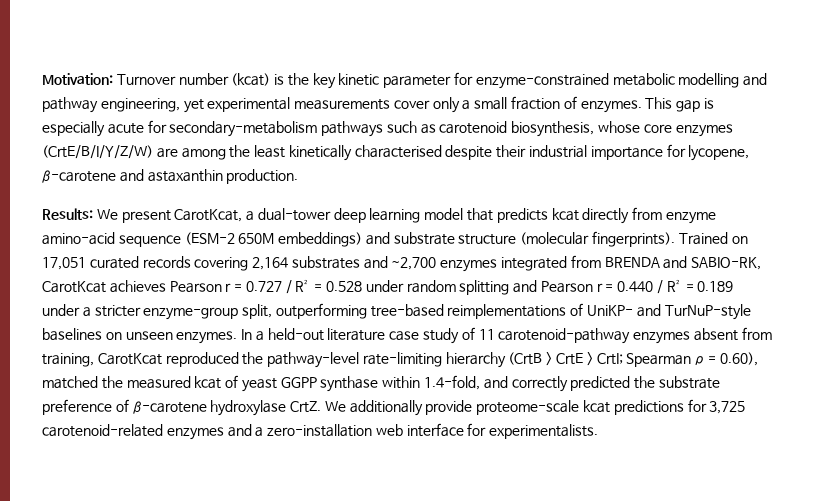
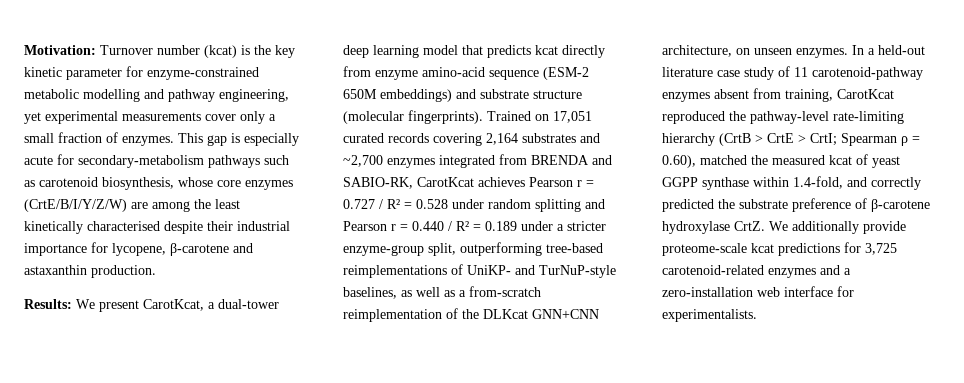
- Trained on 17,051 curated records covering 2,164 substrates and ~2,700 enzymes integrated from BRENDA and SABIO-RK, CarotKcat achieves Pearson r = 0.727 / R² = 0.528 under random splitting and Pearson r = 0.440 / R² = 0.189 under a stricter enzyme-group split, outperforming tree-based reimplementations of UniKP- and TurNuP-style baselines on unseen enzymes.
+ Trained on 17,051 curated records covering 2,164 substrates and ~2,700 enzymes integrated from BRENDA and SABIO-RK, CarotKcat achieves Pearson r = 0.727 / R² = 0.528 under random splitting and Pearson r = 0.440 / R² = 0.189 under a stricter enzyme-group split, outperforming tree-based reimplementations of UniKP- and TurNuP-style baselines, as well as a from-scratch reimplementation of the DLKcat GNN+CNN architecture, on unseen enzymes.

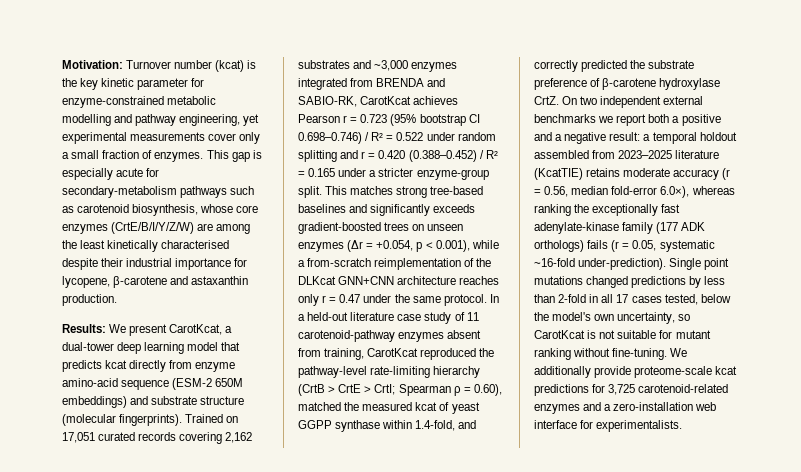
- Trained on 17,051 curated records covering 2,164 substrates and ~2,700 enzymes integrated from BRENDA and SABIO-RK, CarotKcat achieves Pearson r = 0.727 / R² = 0.528 under random splitting and Pearson r = 0.440 / R² = 0.189 under a stricter enzyme-group split, outperforming tree-based reimplementations of UniKP- and TurNuP-style baselines, as well as a from-scratch reimplementation of the DLKcat GNN+CNN architecture, on unseen enzymes.
+ Trained on 17,051 curated records covering 2,162 substrates and ~3,000 enzymes integrated from BRENDA and SABIO-RK, CarotKcat achieves Pearson r = 0.723 (95% bootstrap CI 0.698–0.746) / R² = 0.522 under random splitting and r = 0.420 (0.388–0.452) / R² = 0.165 under a stricter enzyme-group split. This matches strong tree-based baselines and significantly exceeds gradient-boosted trees on unseen enzymes (Δr = +0.054, p < 0.001), while a from-scratch reimplementation of the DLKcat GNN+CNN architecture reaches only r = 0.47 under the same protocol.
+ On two independent external benchmarks we report both a positive and a negative result: a temporal holdout assembled from 2023–2025 literature (KcatTIE) retains moderate accuracy (r = 0.56, median fold-error 6.0×), whereas ranking the exceptionally fast adenylate-kinase family (177 ADK orthologs) fails (r = 0.05, systematic ~16-fold under-prediction). Single point mutations changed predictions by less than 2-fold in all 17 cases tested, below the model's own uncertainty, so CarotKcat is not suitable for mutant ranking without fine-tuning.

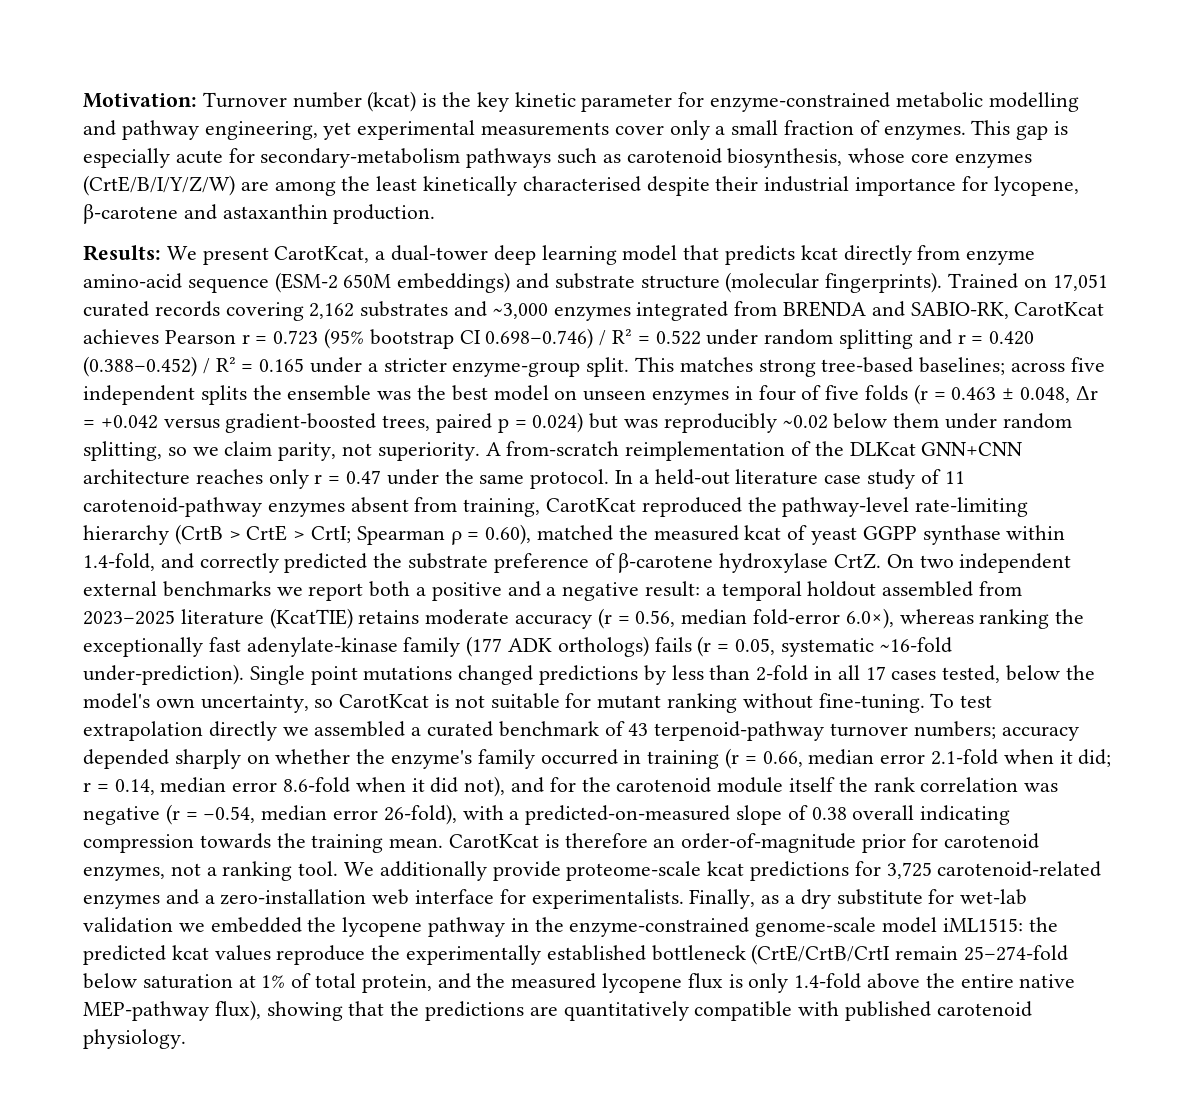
- This matches strong tree-based baselines and significantly exceeds gradient-boosted trees on unseen enzymes (Δr = +0.054, p < 0.001), while a from-scratch reimplementation of the DLKcat GNN+CNN architecture reaches only r = 0.47 under the same protocol.
+ This matches strong tree-based baselines; across five independent splits the ensemble was the best model on unseen enzymes in four of five folds (r = 0.463 ± 0.048, Δr = +0.042 versus gradient-boosted trees, paired p = 0.024) but was reproducibly ~0.02 below them under random splitting, so we claim parity, not superiority. A from-scratch reimplementation of the DLKcat GNN+CNN architecture reaches only r = 0.47 under the same protocol.
+ To test extrapolation directly we assembled a curated benchmark of 43 terpenoid-pathway turnover numbers; accuracy depended sharply on whether the enzyme's family occurred in training (r = 0.66, median error 2.1-fold when it did; r = 0.14, median error 8.6-fold when it did not), and for the carotenoid module itself the rank correlation was negative (r = −0.54, median error 26-fold), with a predicted-on-measured slope of 0.38 overall indicating compression towards the training mean. CarotKcat is therefore an order-of-magnitude prior for carotenoid enzymes, not a ranking tool.
+ Finally, as a dry substitute for wet-lab validation we embedded the lycopene pathway in the enzyme-constrained genome-scale model iML1515: the predicted kcat values reproduce the experimentally established bottleneck (CrtE/CrtB/CrtI remain 25–274-fold below saturation at 1% of total protein, and the measured lycopene flux is only 1.4-fold above the entire native MEP-pathway flux), showing that the predictions are quantitatively compatible with published carotenoid physiology.

